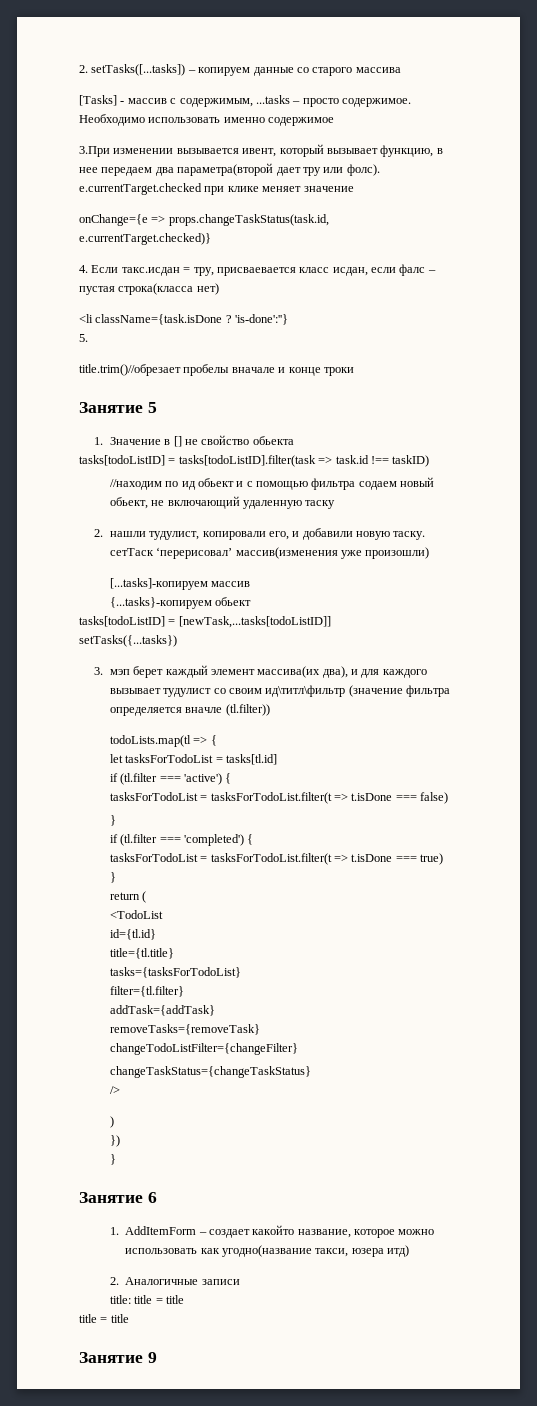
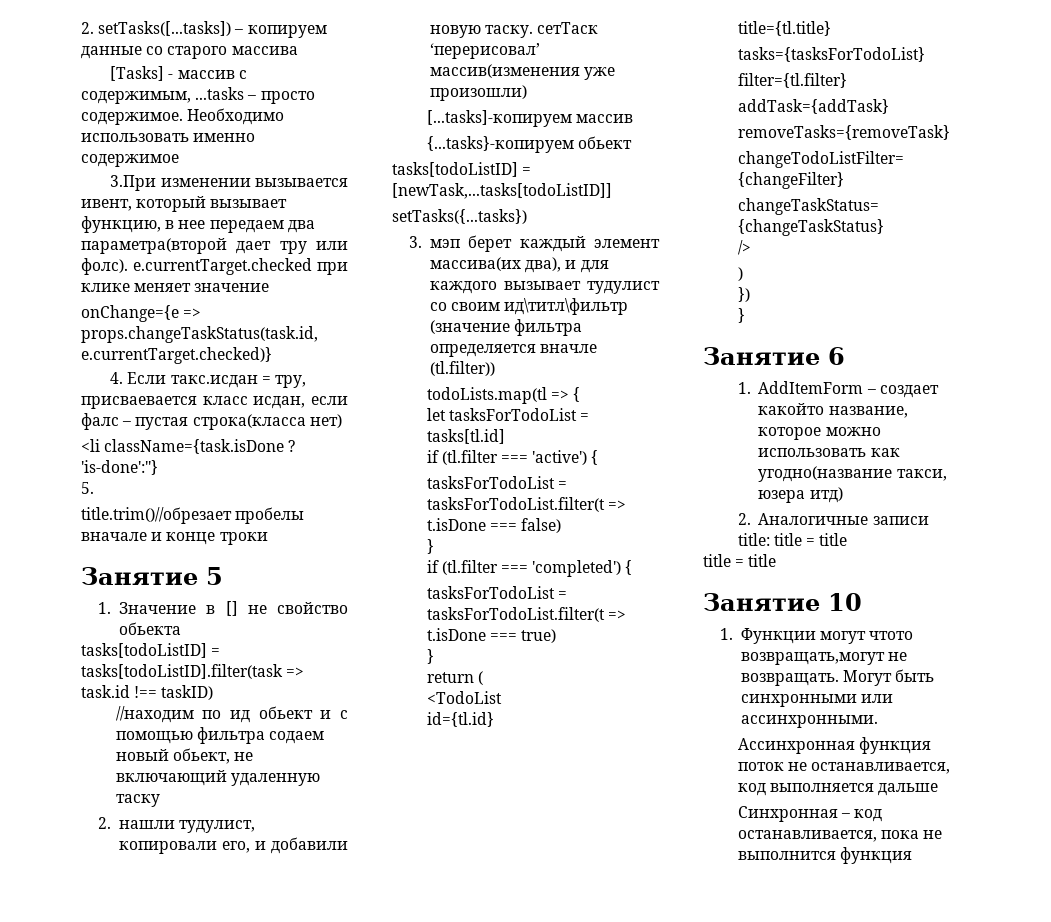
- Занятие 9
+ Занятие 10
+ 1. Функции могут чтото возвращать,могут не возвращать. Могут быть синхронными или ассинхронными.
+ Ассинхронная функция поток не останавливается, код выполняется дальше
+ Синхронная – код останавливается, пока не выполнится функция

